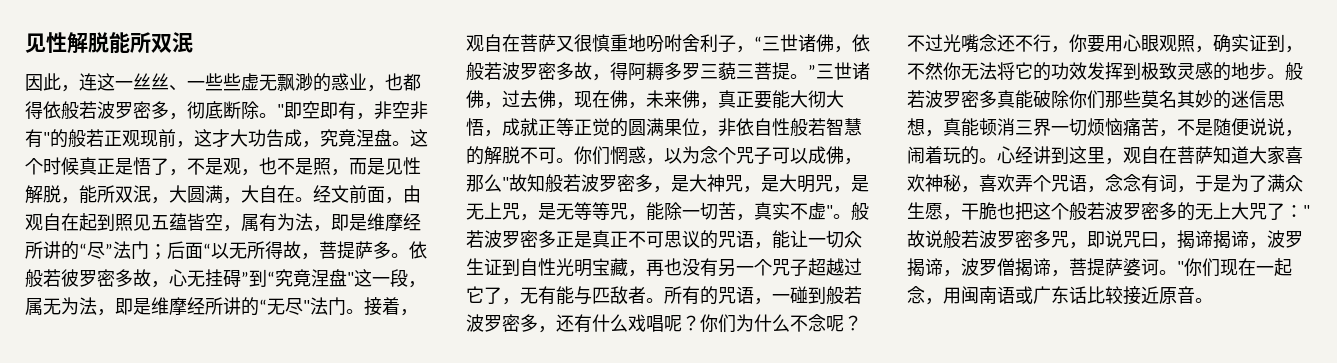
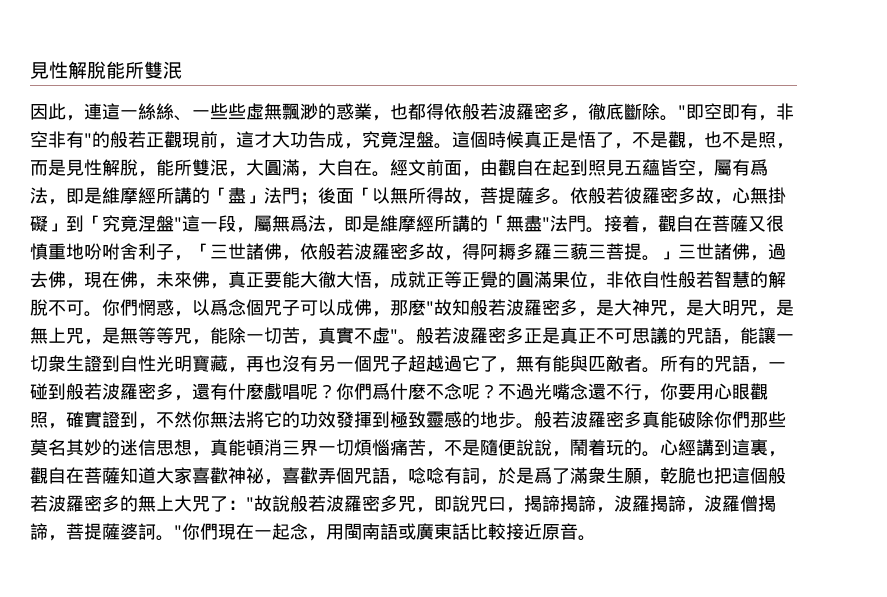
- 见性解脱能所双泯
+ 見性解脫能所雙泯
- 因此，连这一丝丝、一些些虚无飘渺的惑业，也都得依般若波罗密多，彻底断除。
+ 因此，連這一絲絲、一些些虛無飄渺的惑業，也都得依般若波羅密多，徹底斷除。
- "即空即有，非空非有"的般若正观现前，这才大功告成，究竟涅盘。这个时候真正是悟了，不是观，也不是照，而是见性解脱，能所双泯，大圆满，大自在。
+ "即空即有，非空非有"的般若正觀現前，這才大功告成，究竟涅盤。這個時候真正是悟了，不是觀，也不是照，而是見性解脫，能所雙泯，大圓滿，大自在。
- 经文前面，由观自在起到照见五蕴皆空，属有为法，即是维摩经所讲的“尽”法门；后面“以无所得故，菩提萨多。
+ 經文前面，由觀自在起到照見五蘊皆空，屬有爲法，即是維摩經所講的「盡」法門；後面「以無所得故，菩提薩多。
- 依般若彼罗密多故，心无挂碍”到“究竟涅盘"这一段，属无为法，即是维摩经所讲的“无尽"法门。接着，观自在菩萨又很慎重地吩咐舍利子，“三世诸佛，依般若波罗密多故，得阿耨多罗三藐三菩提。”三世诸佛，过去佛，现在佛，未来佛，真正要能大彻大悟，成就正等正觉的圆满果位，非依自性般若智慧的解脱不可。
+ 依般若彼羅密多故，心無掛礙」到「究竟涅盤"這一段，屬無爲法，即是維摩經所講的「無盡"法門。接着，觀自在菩薩又很慎重地吩咐舍利子，「三世諸佛，依般若波羅密多故，得阿耨多羅三藐三菩提。」三世諸佛，過去佛，現在佛，未來佛，真正要能大徹大悟，成就正等正覺的圓滿果位，非依自性般若智慧的解脫不可。
- 你们惘惑，以为念个咒子可以成佛，那么"故知般若波罗密多，是大神咒，是大明咒，是无上咒，是无等等咒，能除一切苦，真实不虚"。
+ 你們惘惑，以爲念個咒子可以成佛，那麼"故知般若波羅密多，是大神咒，是大明咒，是無上咒，是無等等咒，能除一切苦，真實不虛"。
- 般若波罗密多正是真正不可思议的咒语，能让一切众生证到自性光明宝藏，再也没有另一个咒子超越过它了，无有能与匹敌者。
+ 般若波羅密多正是真正不可思議的咒語，能讓一切衆生證到自性光明寶藏，再也沒有另一個咒子超越過它了，無有能與匹敵者。
- 所有的咒语，一碰到般若波罗密多，还有什么戏唱呢？你们为什么不念呢？不过光嘴念还不行，你要用心眼观照，确实证到，不然你无法将它的功效发挥到极致灵感的地步。
+ 所有的咒語，一碰到般若波羅密多，還有什麼戲唱呢？你們爲什麼不念呢？不過光嘴念還不行，你要用心眼觀照，確實證到，不然你無法將它的功效發揮到極致靈感的地步。
- 般若波罗密多真能破除你们那些莫名其妙的迷信思想，真能顿消三界一切烦恼痛苦，不是随便说说，闹着玩的。心经讲到这里，观自在菩萨知道大家喜欢神秘，喜欢弄个咒语，念念有词，于是为了满众生愿，干脆也把这个般若波罗密多的无上大咒了："故说般若波罗密多咒，即说咒曰，揭谛揭谛，波罗揭谛，波罗僧揭谛，菩提萨婆诃。
+ 般若波羅密多真能破除你們那些莫名其妙的迷信思想，真能頓消三界一切煩惱痛苦，不是隨便說說，鬧着玩的。心經講到這裏，觀自在菩薩知道大家喜歡神祕，喜歡弄個咒語，唸唸有詞，於是爲了滿衆生願，乾脆也把這個般若波羅密多的無上大咒了："故說般若波羅密多咒，即說咒曰，揭諦揭諦，波羅揭諦，波羅僧揭諦，菩提薩婆訶。
- "你们现在一起念，用闽南语或广东话比较接近原音。
+ "你們現在一起念，用閩南語或廣東話比較接近原音。

